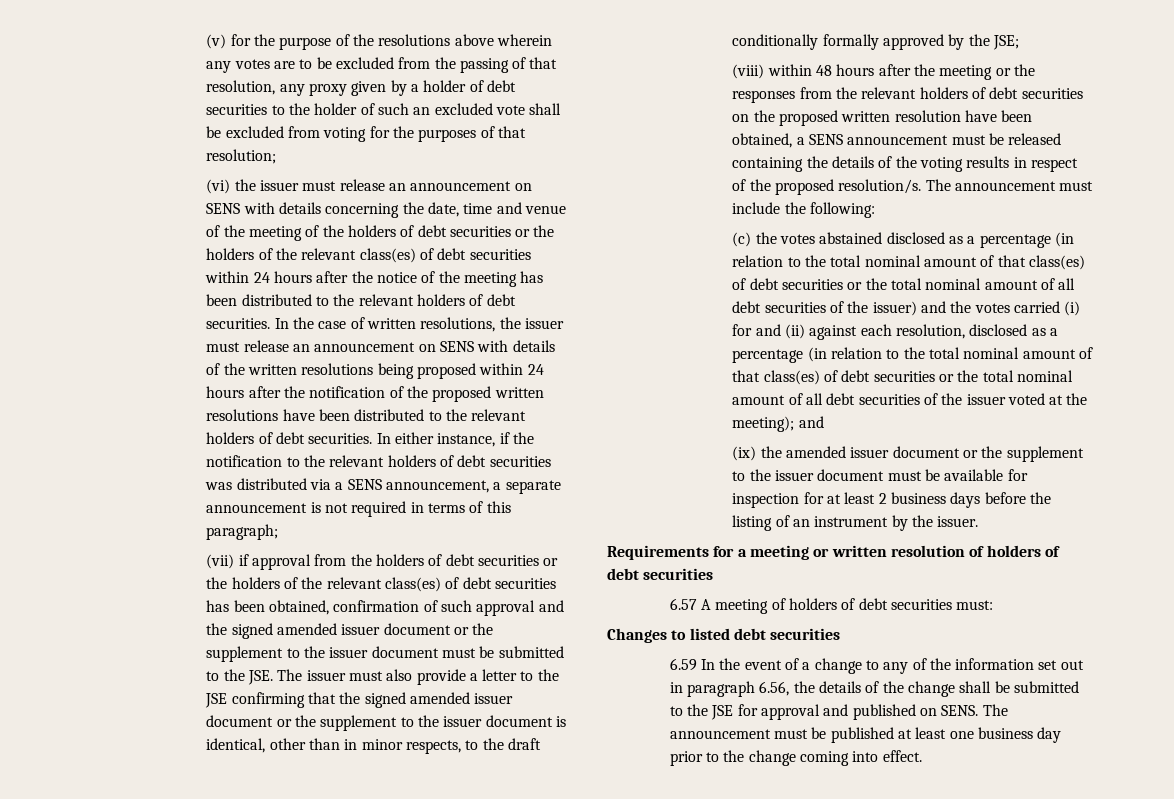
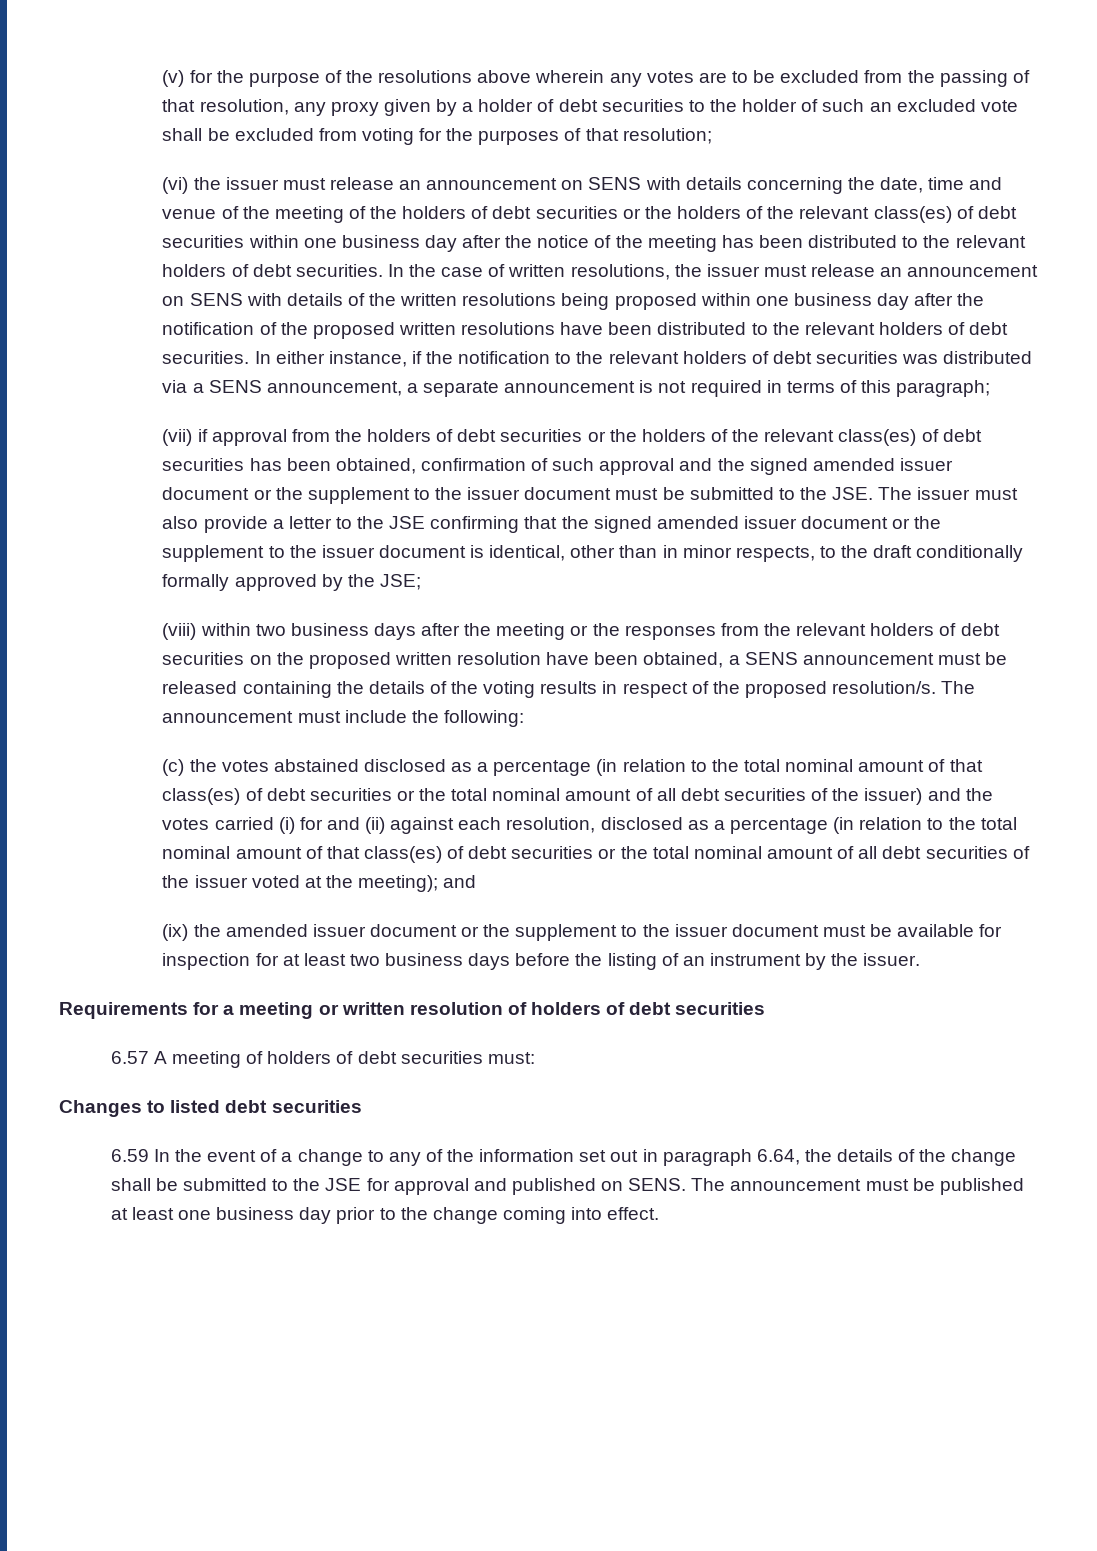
- (vi) the issuer must release an announcement on SENS with details concerning the date, time and venue of the meeting of the holders of debt securities or the holders of the relevant class(es) of debt securities within 24 hours after the notice of the meeting has been distributed to the relevant holders of debt securities.
+ (vi) the issuer must release an announcement on SENS with details concerning the date, time and venue of the meeting of the holders of debt securities or the holders of the relevant class(es) of debt securities within one business day after the notice of the meeting has been distributed to the relevant holders of debt securities.
- In the case of written resolutions, the issuer must release an announcement on SENS with details of the written resolutions being proposed within 24 hours after the notification of the proposed written resolutions have been distributed to the relevant holders of debt securities.
+ In the case of written resolutions, the issuer must release an announcement on SENS with details of the written resolutions being proposed within one business day after the notification of the proposed written resolutions have been distributed to the relevant holders of debt securities.
- (viii) within 48 hours after the meeting or the responses from the relevant holders of debt securities on the proposed written resolution have been obtained, a SENS announcement must be released containing the details of the voting results in respect of the proposed resolution/s.
+ (viii) within two business days after the meeting or the responses from the relevant holders of debt securities on the proposed written resolution have been obtained, a SENS announcement must be released containing the details of the voting results in respect of the proposed resolution/s.
- (ix) the amended issuer document or the supplement to the issuer document must be available for inspection for at least 2 business days before the listing of an instrument by the issuer.
+ (ix) the amended issuer document or the supplement to the issuer document must be available for inspection for at least two business days before the listing of an instrument by the issuer.
- 6.59 In the event of a change to any of the information set out in paragraph 6.56, the details of the change shall be submitted to the JSE for approval and published on SENS.
+ 6.59 In the event of a change to any of the information set out in paragraph 6.64, the details of the change shall be submitted to the JSE for approval and published on SENS.

